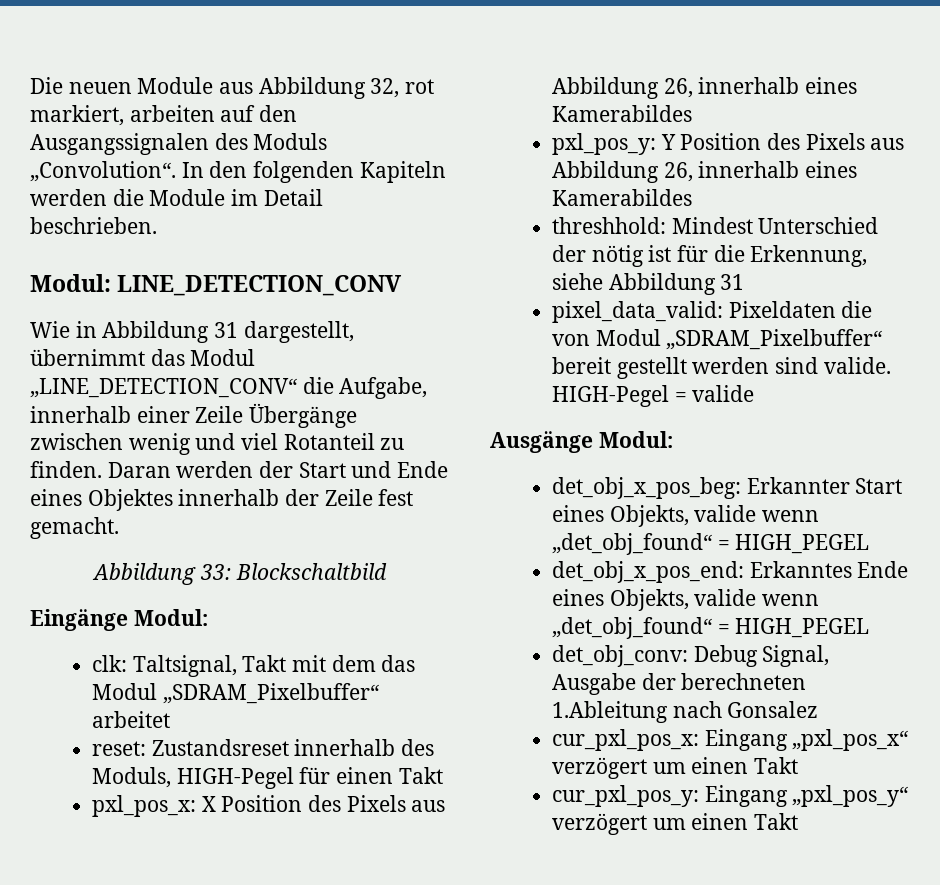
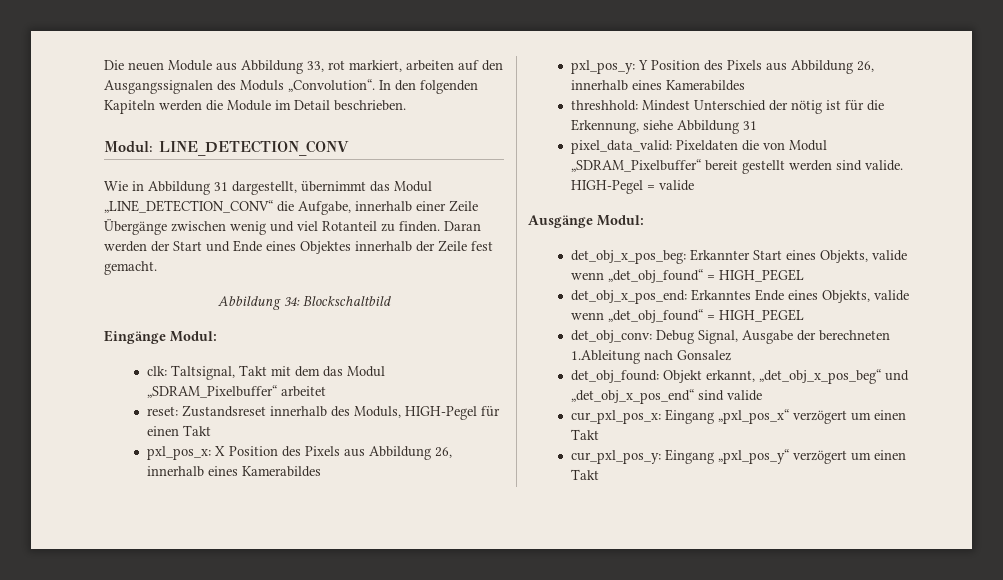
- Die neuen Module aus Abbildung 32, rot markiert, arbeiten auf den Ausgangssignalen des Moduls „Convolution“.
+ Die neuen Module aus Abbildung 33, rot markiert, arbeiten auf den Ausgangssignalen des Moduls „Convolution“.
- Abbildung 33: Blockschaltbild
+ Abbildung 34: Blockschaltbild
+ det_obj_found: Objekt erkannt, „det_obj_x_pos_beg“ und „det_obj_x_pos_end“ sind valide

